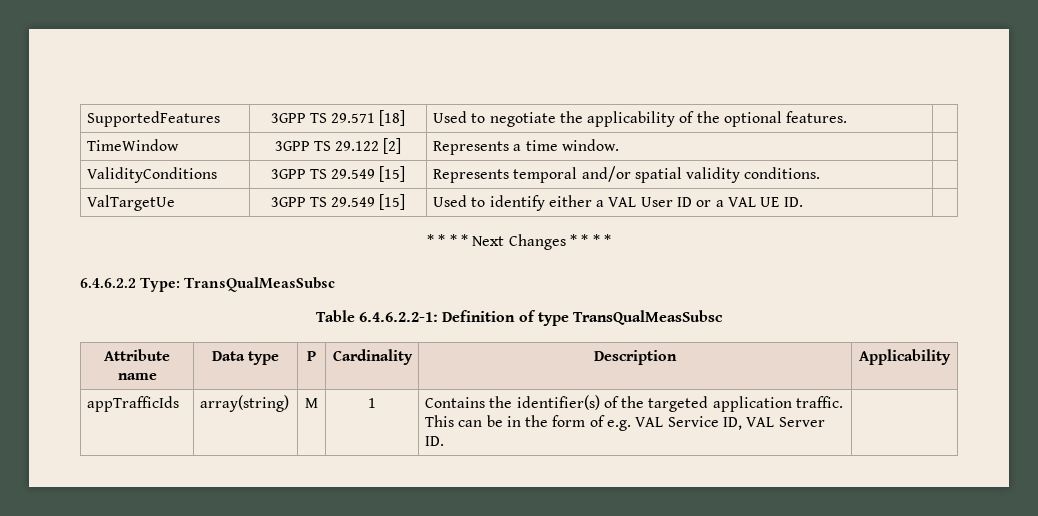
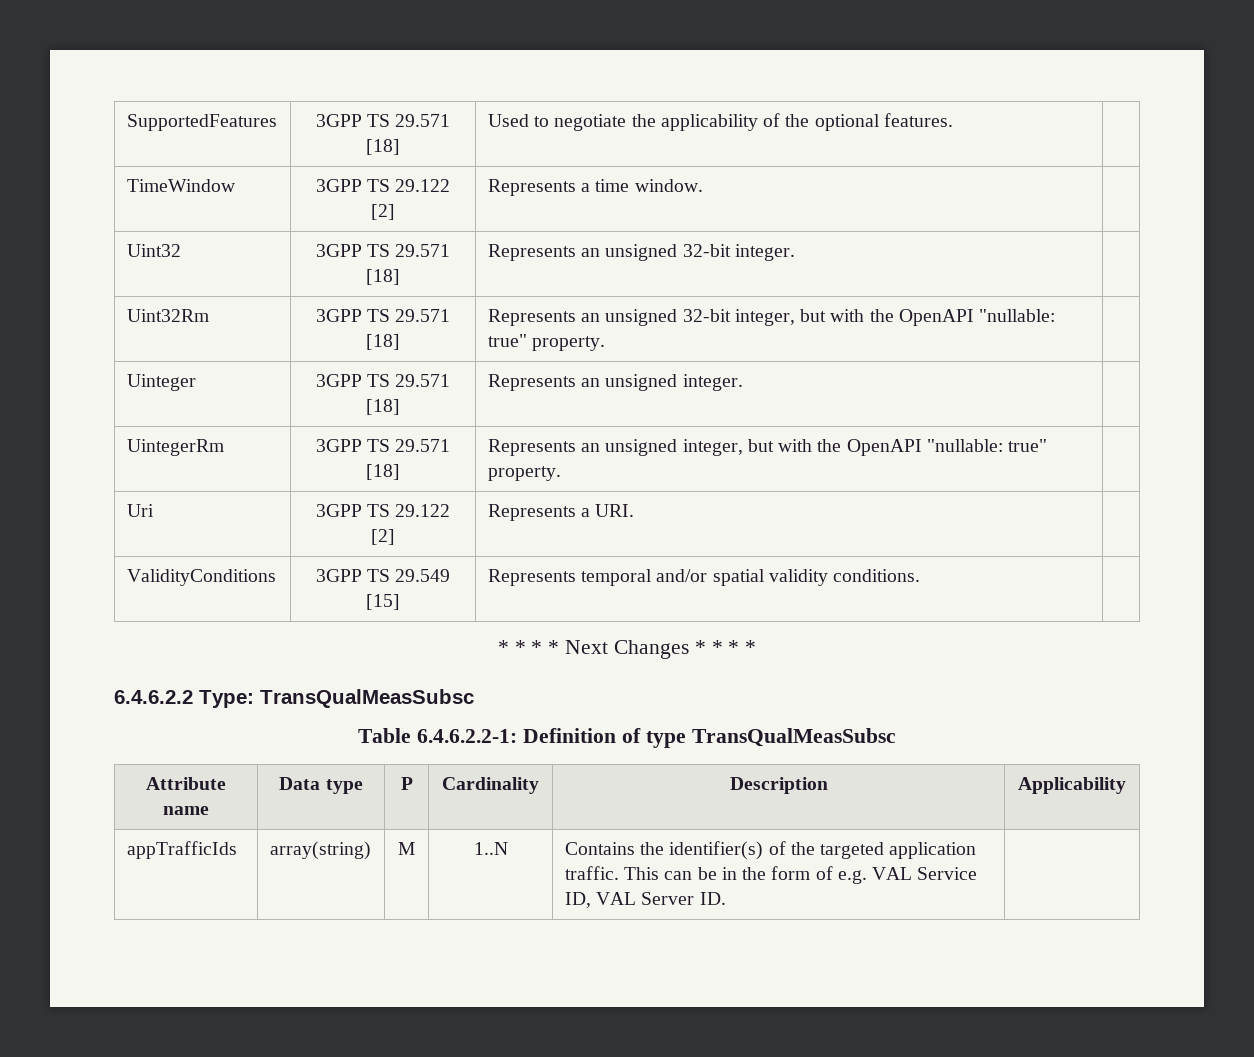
+ Uint32 | 3GPP TS 29.571 [18] | Represents an unsigned 32-bit integer. |
+ Uint32Rm | 3GPP TS 29.571 [18] | Represents an unsigned 32-bit integer, but with the OpenAPI "nullable: true" property. |
+ Uinteger | 3GPP TS 29.571 [18] | Represents an unsigned integer. |
+ UintegerRm | 3GPP TS 29.571 [18] | Represents an unsigned integer, but with the OpenAPI "nullable: true" property. |
+ Uri | 3GPP TS 29.122 [2] | Represents a URI. |
- ValTargetUe | 3GPP TS 29.549 [15] | Used to identify either a VAL User ID or a VAL UE ID. |
- appTrafficIds | array(string) | M | 1 | Contains the identifier(s) of the targeted application traffic. This can be in the form of e.g. VAL Service ID, VAL Server ID. |
+ appTrafficIds | array(string) | M | 1..N | Contains the identifier(s) of the targeted application traffic. This can be in the form of e.g. VAL Service ID, VAL Server ID. |

